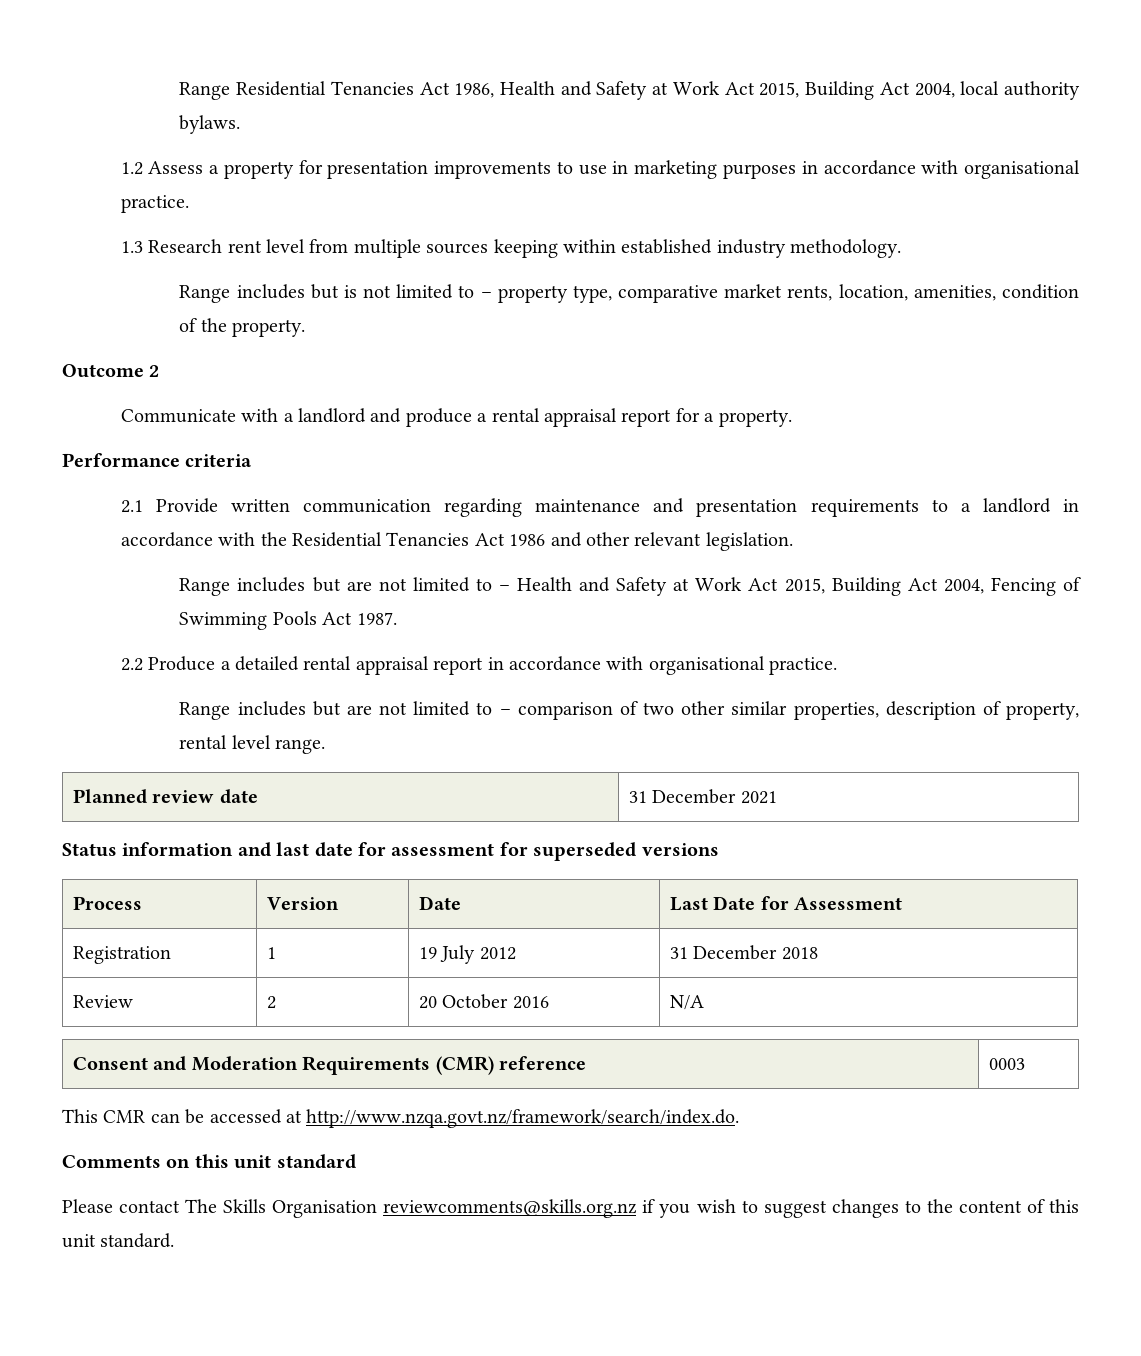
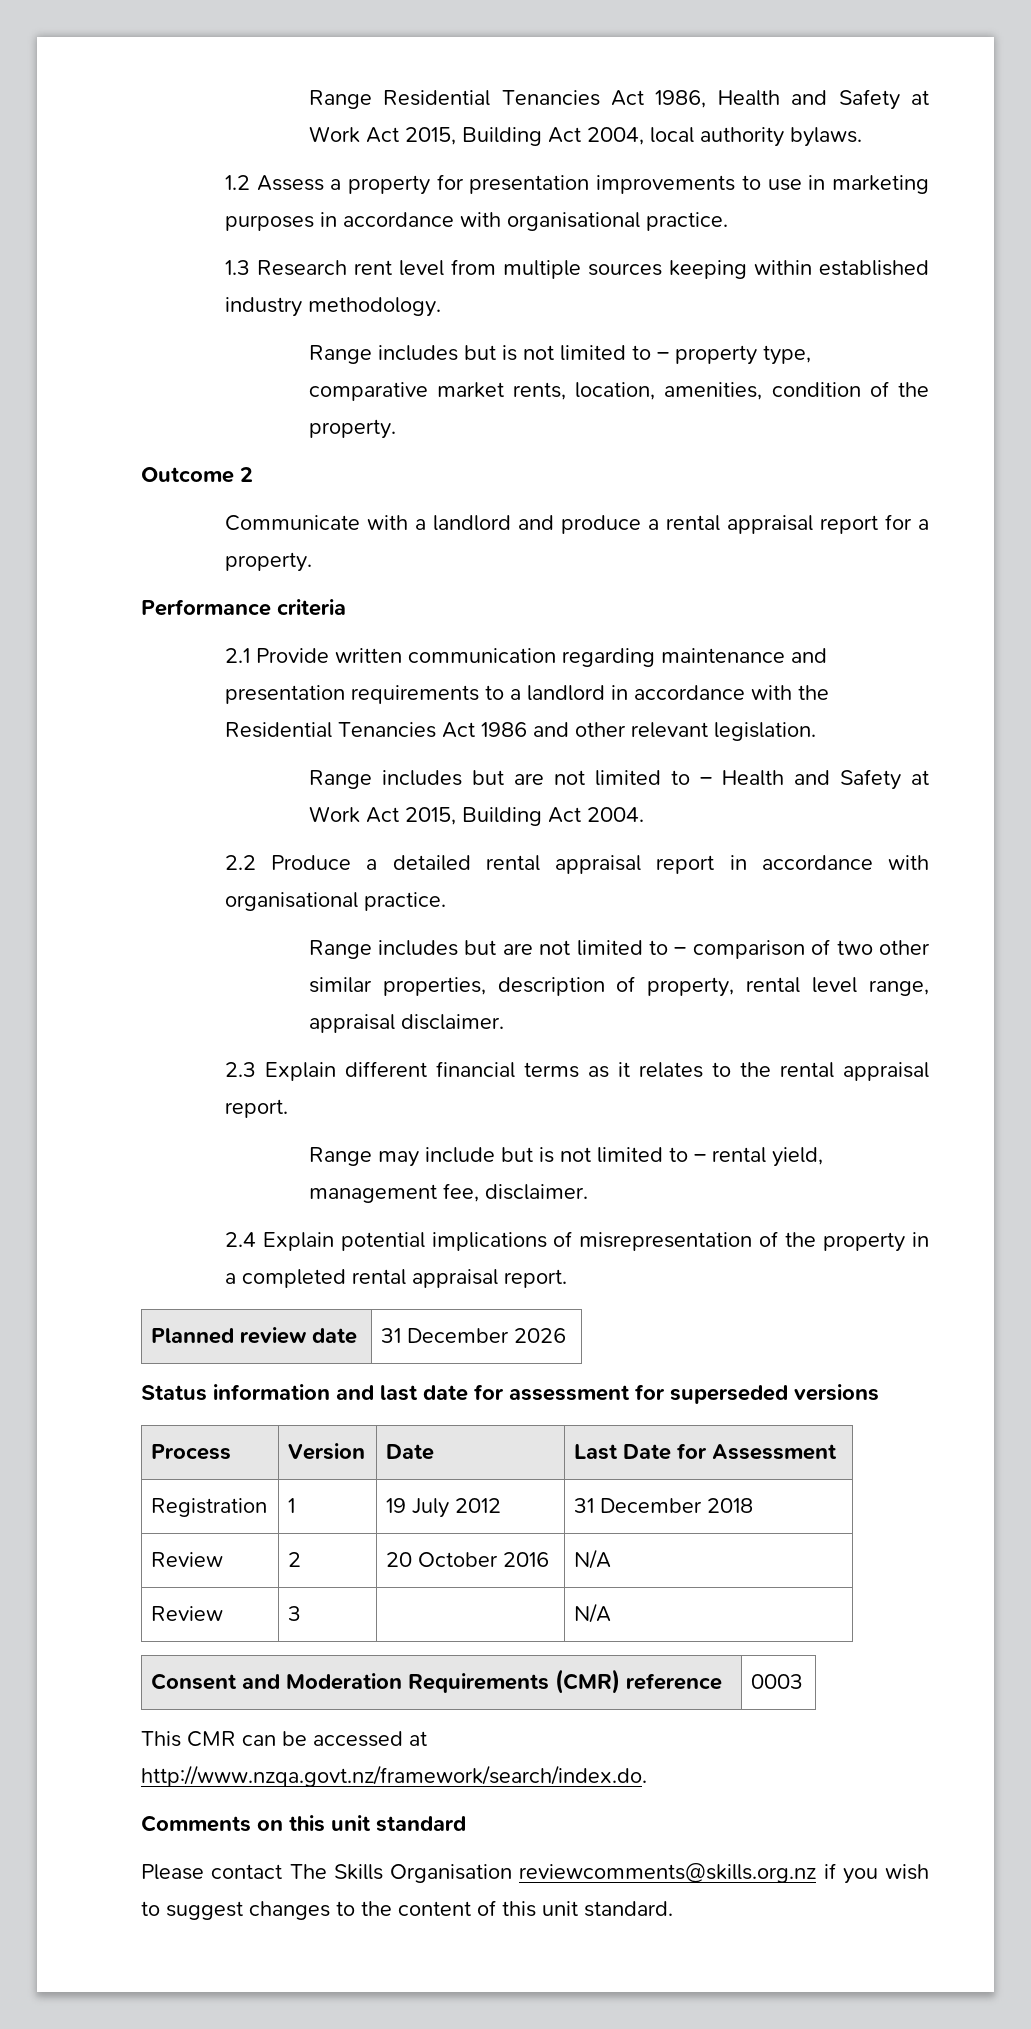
- Range includes but are not limited to – Health and Safety at Work Act 2015, Building Act 2004, Fencing of Swimming Pools Act 1987.
+ Range includes but are not limited to – Health and Safety at Work Act 2015, Building Act 2004.
- Range includes but are not limited to – comparison of two other similar properties, description of property, rental level range.
+ Range includes but are not limited to – comparison of two other similar properties, description of property, rental level range, appraisal disclaimer.
+ 2.3 Explain different financial terms as it relates to the rental appraisal report.
+ Range may include but is not limited to – rental yield, management fee, disclaimer.
+ 2.4 Explain potential implications of misrepresentation of the property in a completed rental appraisal report.
- Planned review date | 31 December 2021
+ Planned review date | 31 December 2026
+ Review | 3 | | N/A

